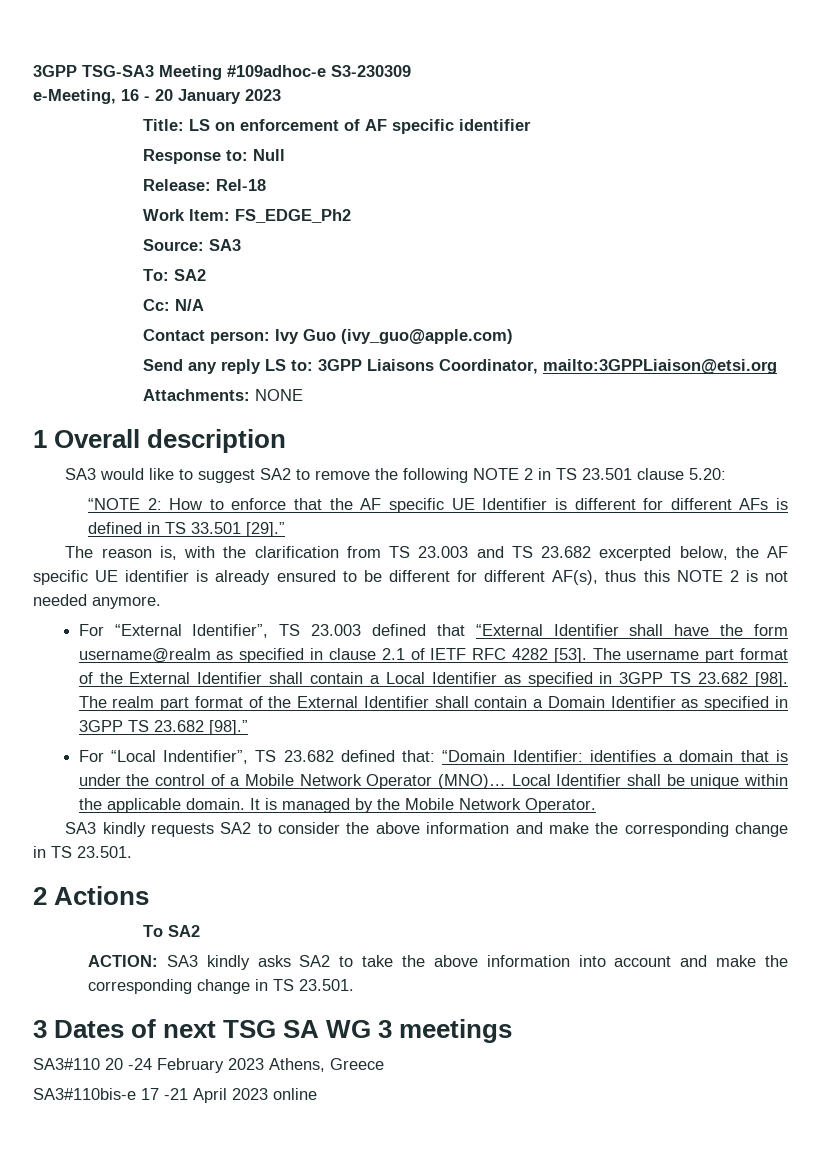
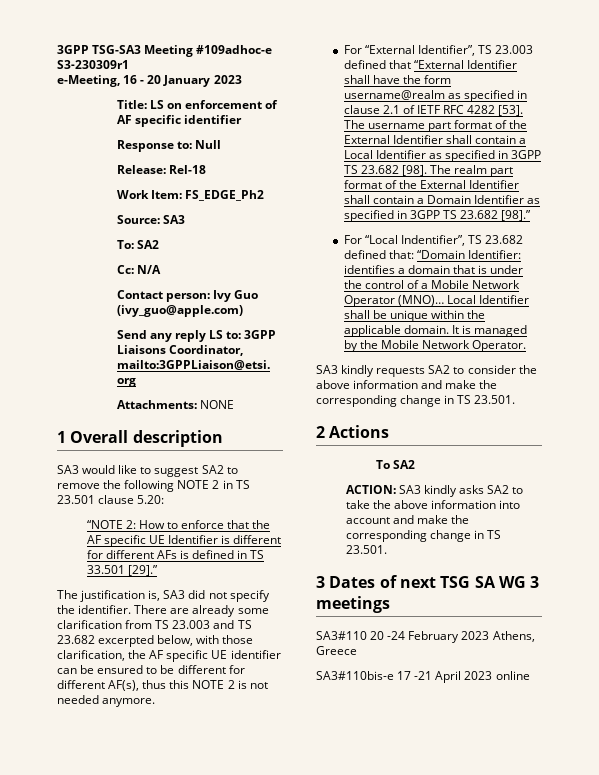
- 3GPP TSG-SA3 Meeting #109adhoc-e S3‑230309
+ 3GPP TSG-SA3 Meeting #109adhoc-e S3‑230309r1
- The reason is, with the clarification from TS 23.003 and TS 23.682 excerpted below, the AF specific UE identifier is already ensured to be different for different AF(s), thus this NOTE 2 is not needed anymore.
+ The justification is, SA3 did not specify the identifier. There are already some clarification from TS 23.003 and TS 23.682 excerpted below, with those clarification, the AF specific UE identifier can be ensured to be different for different AF(s), thus this NOTE 2 is not needed anymore.

